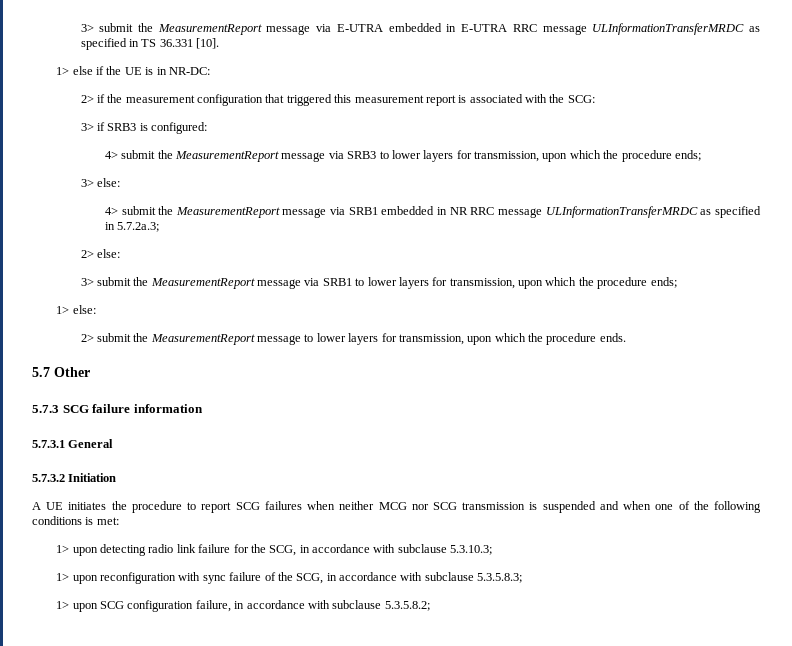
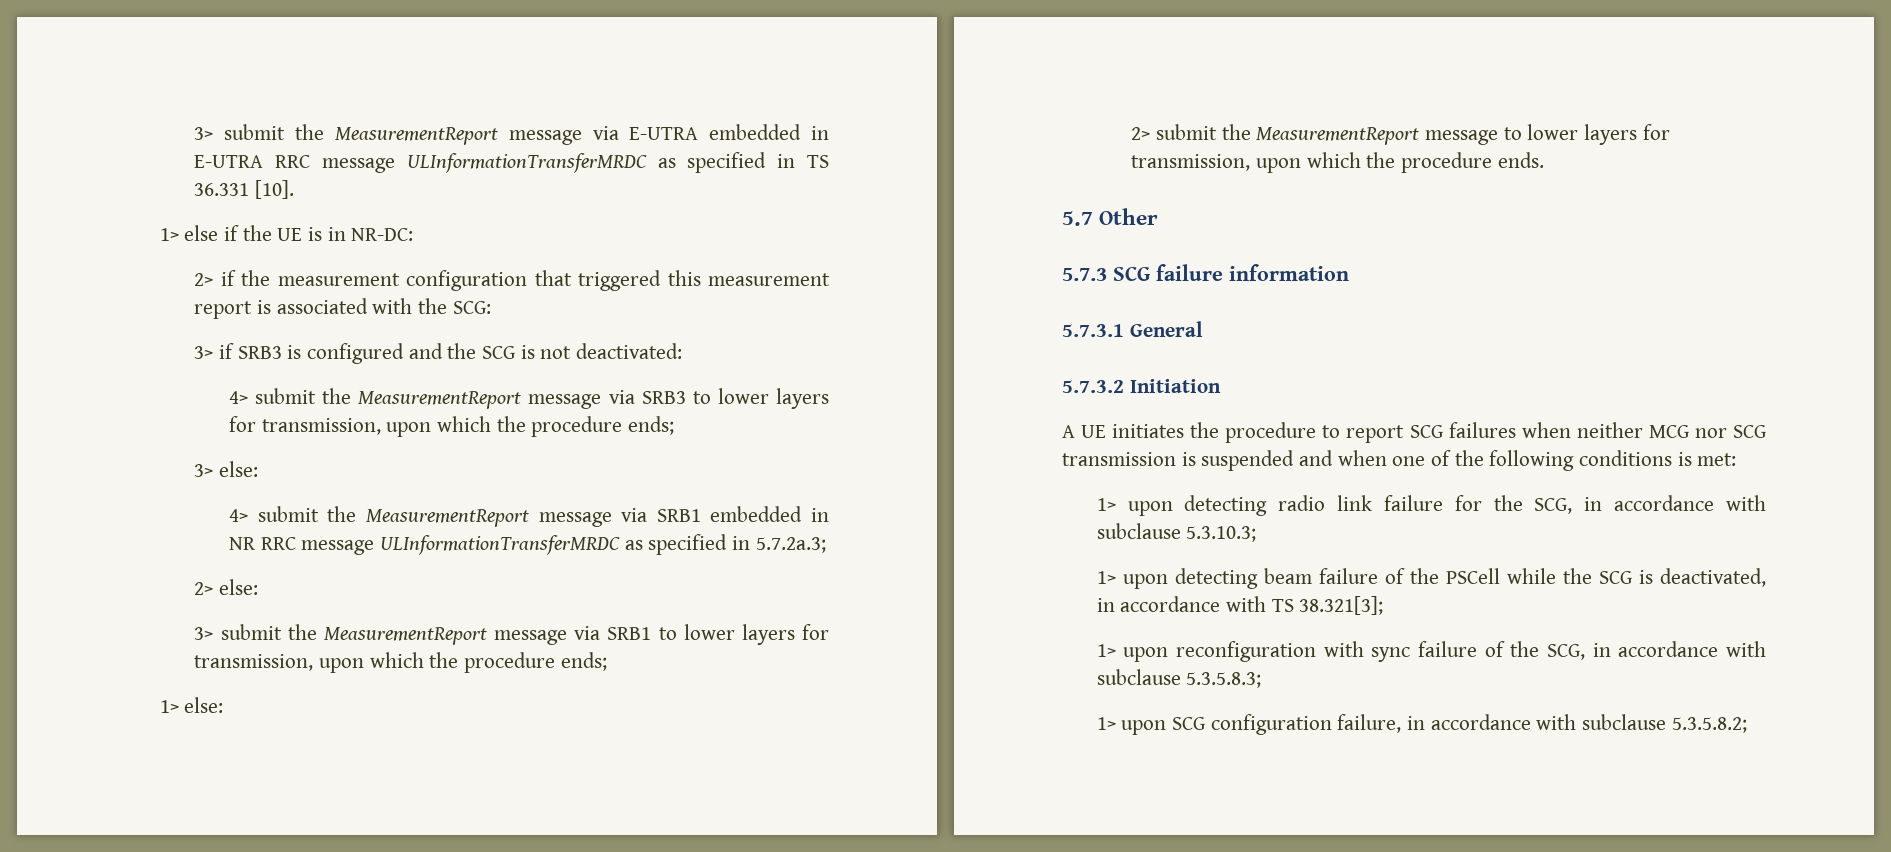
- 3> if SRB3 is configured:
+ 3> if SRB3 is configured and the SCG is not deactivated:
+ 1> upon detecting beam failure of the PSCell while the SCG is deactivated, in accordance with TS 38.321[3];

